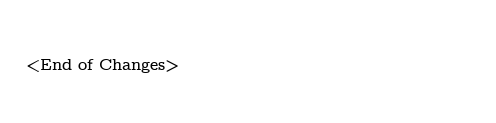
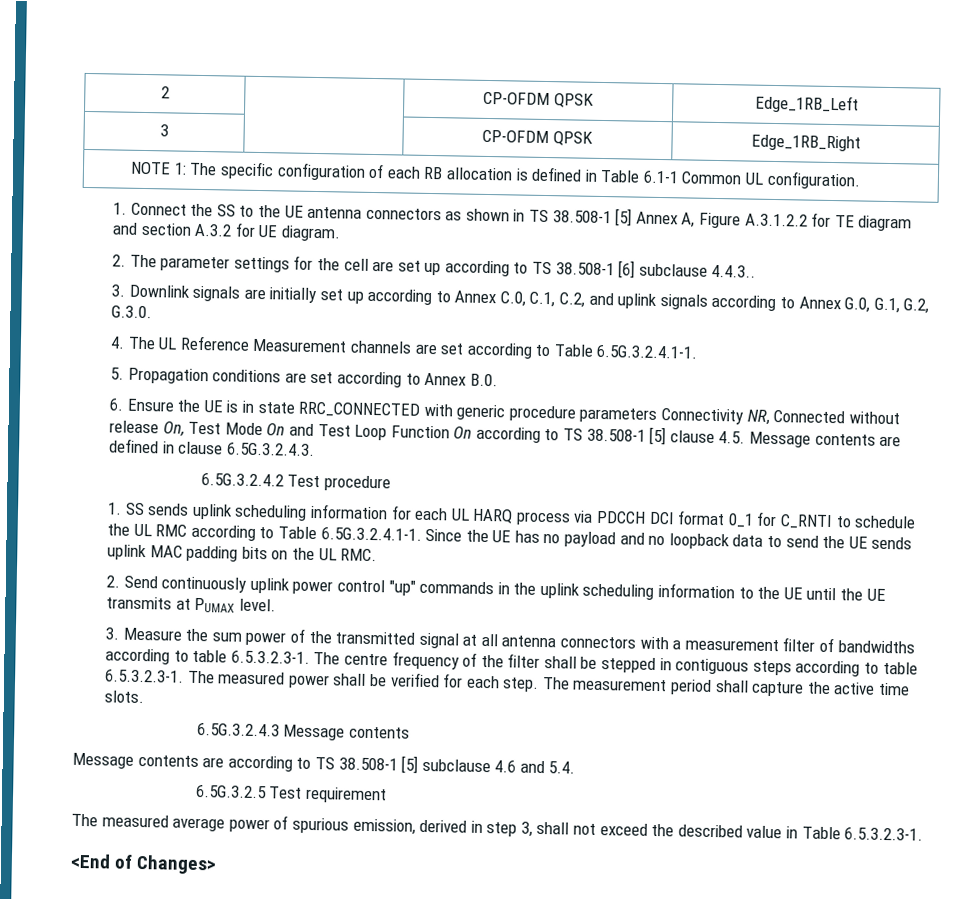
+ 2 | | CP-OFDM QPSK | Edge_1RB_Left
+ 3 | | CP-OFDM QPSK | Edge_1RB_Right
+ NOTE 1: The specific configuration of each RB allocation is defined in Table 6.1-1 Common UL configuration.
+ 1. Connect the SS to the UE antenna connectors as shown in TS 38.508-1 [5] Annex A, Figure A.3.1.2.2 for TE diagram and section A.3.2 for UE diagram.
+ 2. The parameter settings for the cell are set up according to TS 38.508-1 [6] subclause 4.4.3..
+ 3. Downlink signals are initially set up according to Annex C.0, C.1, C.2, and uplink signals according to Annex G.0, G.1, G.2, G.3.0.
+ 4. The UL Reference Measurement channels are set according to Table 6.5G.3.2.4.1-1.
+ 5. Propagation conditions are set according to Annex B.0.
+ 6. Ensure the UE is in state RRC_CONNECTED with generic procedure parameters Connectivity NR, Connected without release On, Test Mode On and Test Loop Function On according to TS 38.508-1 [5] clause 4.5. Message contents are defined in clause 6.5G.3.2.4.3.
+ 6.5G.3.2.4.2 Test procedure
+ 1. SS sends uplink scheduling information for each UL HARQ process via PDCCH DCI format 0_1 for C_RNTI to schedule the UL RMC according to Table 6.5G.3.2.4.1-1. Since the UE has no payload and no loopback data to send the UE sends uplink MAC padding bits on the UL RMC.
+ 2. Send continuously uplink power control "up" commands in the uplink scheduling information to the UE until the UE transmits at PUMAX level.
+ 3. Measure the sum power of the transmitted signal at all antenna connectors with a measurement filter of bandwidths according to table 6.5.3.2.3-1. The centre frequency of the filter shall be stepped in contiguous steps according to table 6.5.3.2.3-1. The measured power shall be verified for each step. The measurement period shall capture the active time slots.
+ 6.5G.3.2.4.3 Message contents
+ Message contents are according to TS 38.508-1 [5] subclause 4.6 and 5.4.
+ 6.5G.3.2.5 Test requirement
+ The measured average power of spurious emission, derived in step 3, shall not exceed the described value in Table 6.5.3.2.3-1.

